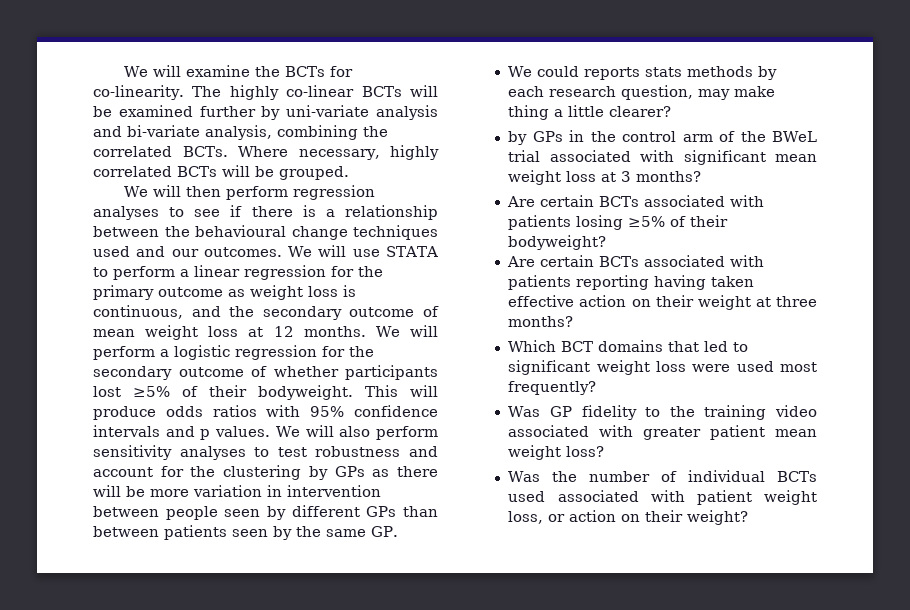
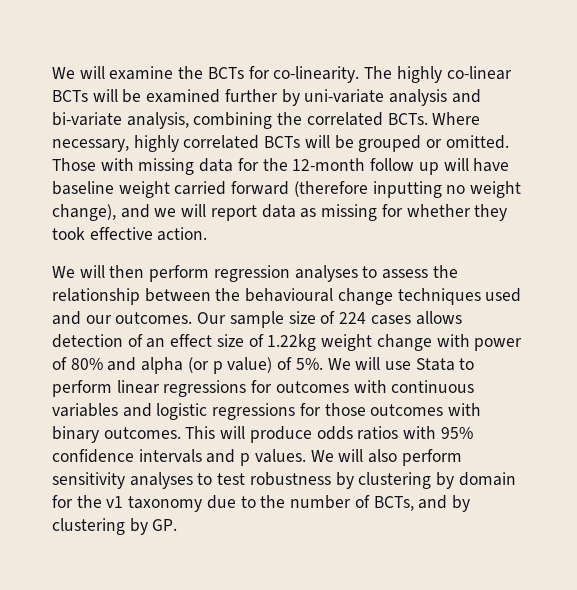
- Where necessary, highly correlated BCTs will be grouped.
+ Where necessary, highly correlated BCTs will be grouped or omitted. Those with missing data for the 12-month follow up will have baseline weight carried forward (therefore inputting no weight change), and we will report data as missing for whether they took effective action.
- We will then perform regression analyses to see if there is a relationship between the behavioural change techniques used and our outcomes.
+ We will then perform regression analyses to assess the relationship between the behavioural change techniques used and our outcomes.
+ Our sample size of 224 cases allows detection of an effect size of 1.22kg weight change with power of 80% and alpha (or p value) of 5%.
- We will use STATA to perform a linear regression for the primary outcome as weight loss is continuous, and the secondary outcome of mean weight loss at 12 months. We will perform a logistic regression for the secondary outcome of whether participants lost ≥5% of their bodyweight.
+ We will use Stata to perform linear regressions for outcomes with continuous variables and logistic regressions for those outcomes with binary outcomes.
- We will also perform sensitivity analyses to test robustness and account for the clustering by GPs as there will be more variation in intervention between people seen by different GPs than between patients seen by the same GP.
- We could reports stats methods by each research question, may make thing a little clearer?
- by GPs in the control arm of the BWeL trial associated with significant mean weight loss at 3 months?
- Are certain BCTs associated with patients losing ≥5% of their bodyweight?
- Are certain BCTs associated with patients reporting having taken effective action on their weight at three months?
- Which BCT domains that led to significant weight loss were used most frequently?
- Was GP fidelity to the training video associated with greater patient mean weight loss?
- Was the number of individual BCTs used associated with patient weight loss, or action on their weight?
+ We will also perform sensitivity analyses to test robustness by clustering by domain for the v1 taxonomy due to the number of BCTs, and by clustering by GP.

